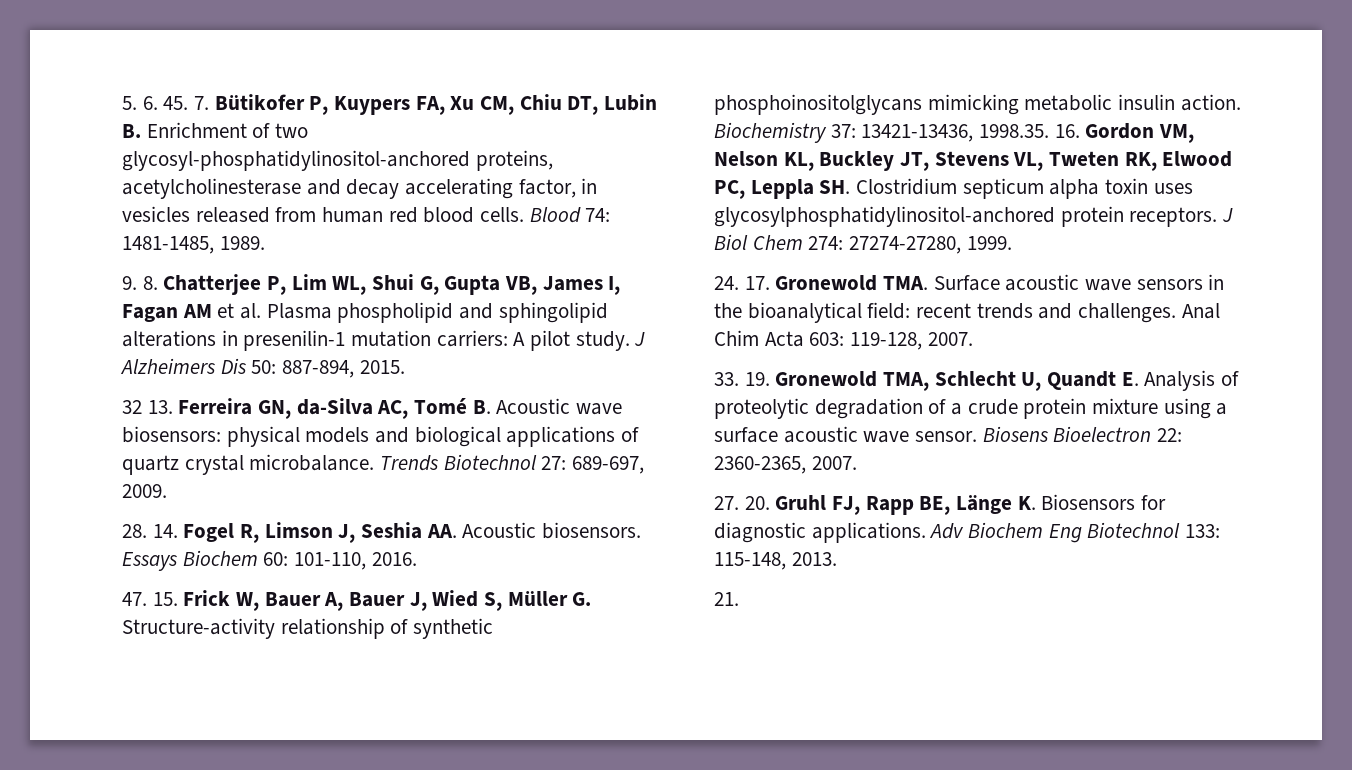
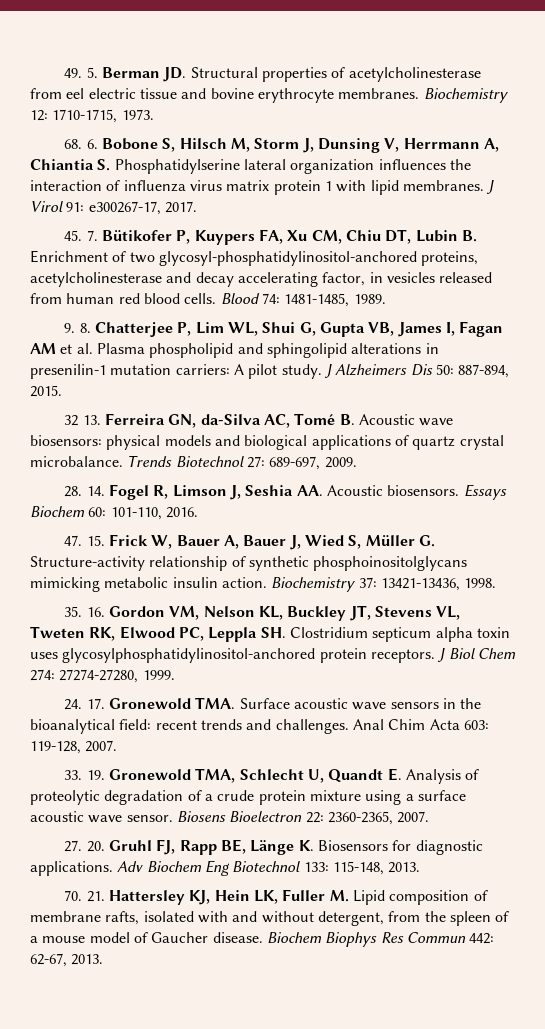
- 5. 6. 45. 7. Bütikofer P, Kuypers FA, Xu CM, Chiu DT, Lubin B. Enrichment of two glycosyl-phosphatidylinositol-anchored proteins, acetylcholinesterase and decay accelerating factor, in vesicles released from human red blood cells.
+ 49. 5. Berman JD. Structural properties of acetylcholinesterase from eel electric tissue and bovine erythrocyte membranes. Biochemistry 12: 1710-1715, 1973.
+ 68. 6. Bobone S, Hilsch M, Storm J, Dunsing V, Herrmann A, Chiantia S. Phosphatidylserine lateral organization influences the interaction of influenza virus matrix protein 1 with lipid membranes. J Virol 91: e300267-17, 2017.
+ 45. 7. Bütikofer P, Kuypers FA, Xu CM, Chiu DT, Lubin B. Enrichment of two glycosyl-phosphatidylinositol-anchored proteins, acetylcholinesterase and decay accelerating factor, in vesicles released from human red blood cells.
- Biochemistry 37: 13421-13436, 1998.35. 16. Gordon VM, Nelson KL, Buckley JT, Stevens VL, Tweten RK, Elwood PC, Leppla SH. Clostridium septicum alpha toxin uses glycosylphosphatidylinositol-anchored protein receptors.
+ Biochemistry 37: 13421-13436, 1998.
+ 35. 16. Gordon VM, Nelson KL, Buckley JT, Stevens VL, Tweten RK, Elwood PC, Leppla SH. Clostridium septicum alpha toxin uses glycosylphosphatidylinositol-anchored protein receptors.
- 21.
+ 70. 21. Hattersley KJ, Hein LK, Fuller M. Lipid composition of membrane rafts, isolated with and without detergent, from the spleen of a mouse model of Gaucher disease. Biochem Biophys Res Commun 442: 62-67, 2013.

